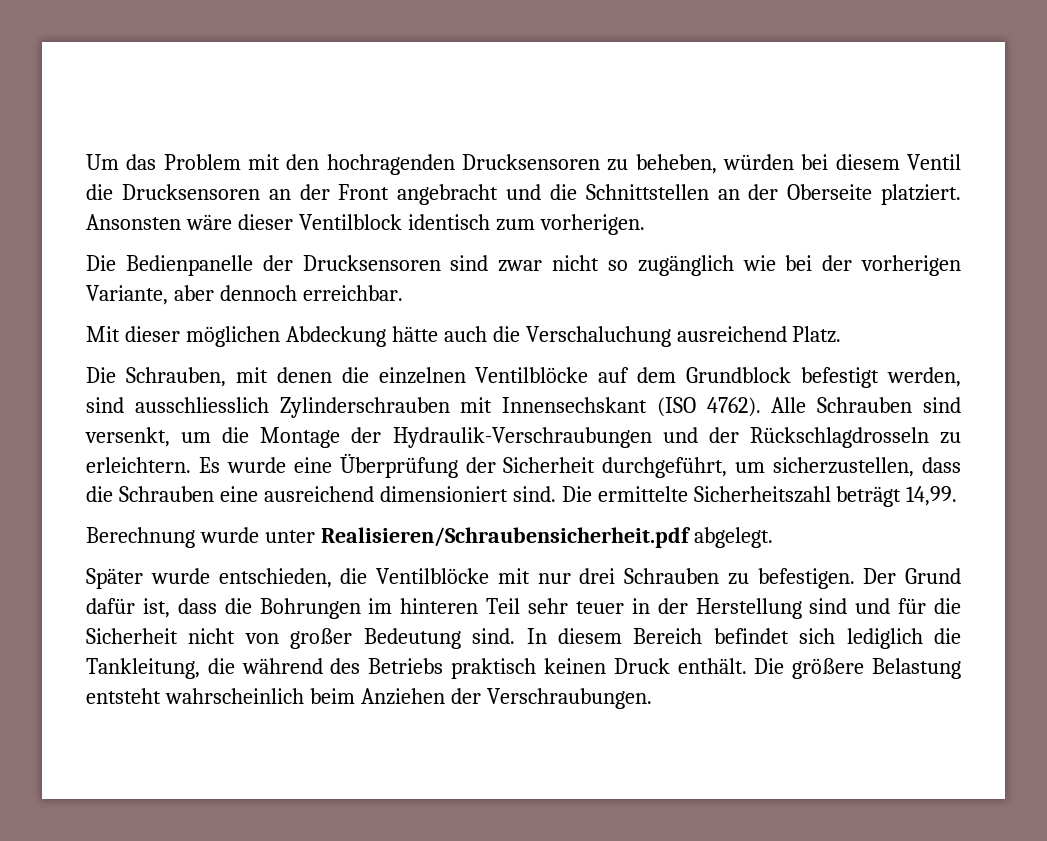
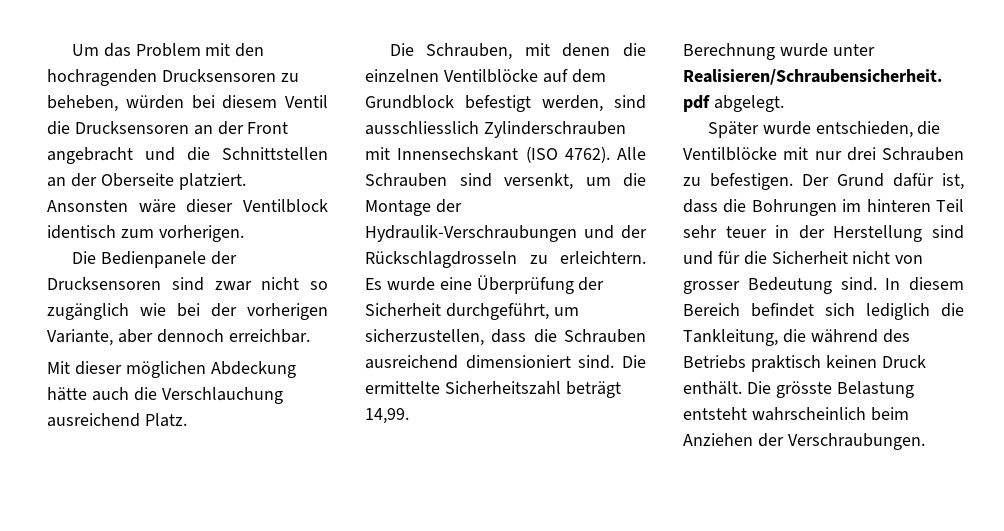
- Die Bedienpanelle der Drucksensoren sind zwar nicht so zugänglich wie bei der vorherigen Variante, aber dennoch erreichbar.
+ Die Bedienpanele der Drucksensoren sind zwar nicht so zugänglich wie bei der vorherigen Variante, aber dennoch erreichbar.
- Mit dieser möglichen Abdeckung hätte auch die Verschaluchung ausreichend Platz.
+ Mit dieser möglichen Abdeckung hätte auch die Verschlauchung ausreichend Platz.
- Es wurde eine Überprüfung der Sicherheit durchgeführt, um sicherzustellen, dass die Schrauben eine ausreichend dimensioniert sind.
+ Es wurde eine Überprüfung der Sicherheit durchgeführt, um sicherzustellen, dass die Schrauben ausreichend dimensioniert sind.
- Der Grund dafür ist, dass die Bohrungen im hinteren Teil sehr teuer in der Herstellung sind und für die Sicherheit nicht von großer Bedeutung sind.
+ Der Grund dafür ist, dass die Bohrungen im hinteren Teil sehr teuer in der Herstellung sind und für die Sicherheit nicht von grosser Bedeutung sind.
- Die größere Belastung entsteht wahrscheinlich beim Anziehen der Verschraubungen.
+ Die grösste Belastung entsteht wahrscheinlich beim Anziehen der Verschraubungen.

